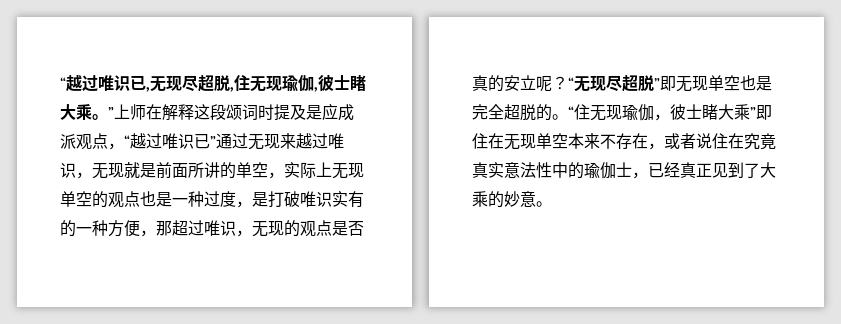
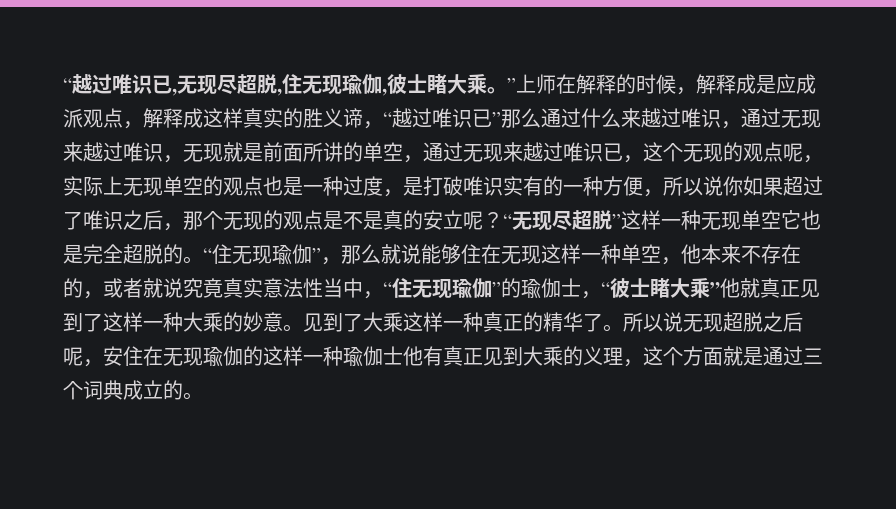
- “越过唯识已,无现尽超脱,住无现瑜伽,彼士睹大乘。”上师在解释这段颂词时提及是应成派观点，“越过唯识已”通过无现来越过唯识，无现就是前面所讲的单空，实际上无现单空的观点也是一种过度，是打破唯识实有的一种方便，那超过唯识，无现的观点是否真的安立呢？
+ “越过唯识已,无现尽超脱,住无现瑜伽,彼士睹大乘。”上师在解释的时候，解释成是应成派观点，解释成这样真实的胜义谛，“越过唯识已”那么通过什么来越过唯识，通过无现来越过唯识，无现就是前面所讲的单空，通过无现来越过唯识已，这个无现的观点呢，实际上无现单空的观点也是一种过度，是打破唯识实有的一种方便，所以说你如果超过了唯识之后，那个无现的观点是不是真的安立呢？
- “无现尽超脱”即无现单空也是完全超脱的。
+ “无现尽超脱”这样一种无现单空它也是完全超脱的。
- “住无现瑜伽，彼士睹大乘”即住在无现单空本来不存在，或者说住在究竟真实意法性中的瑜伽士，已经真正见到了大乘的妙意。
+ “住无现瑜伽”，那么就说能够住在无现这样一种单空，他本来不存在的，或者就说究竟真实意法性当中，“住无现瑜伽”的瑜伽士，“彼士睹大乘”他就真正见到了这样一种大乘的妙意。
+ 见到了大乘这样一种真正的精华了。所以说无现超脱之后呢，安住在无现瑜伽的这样一种瑜伽士他有真正见到大乘的义理，这个方面就是通过三个词典成立的。

